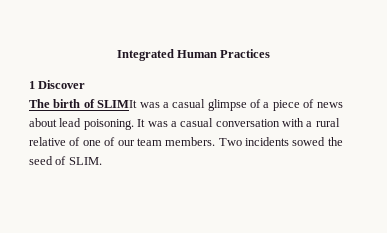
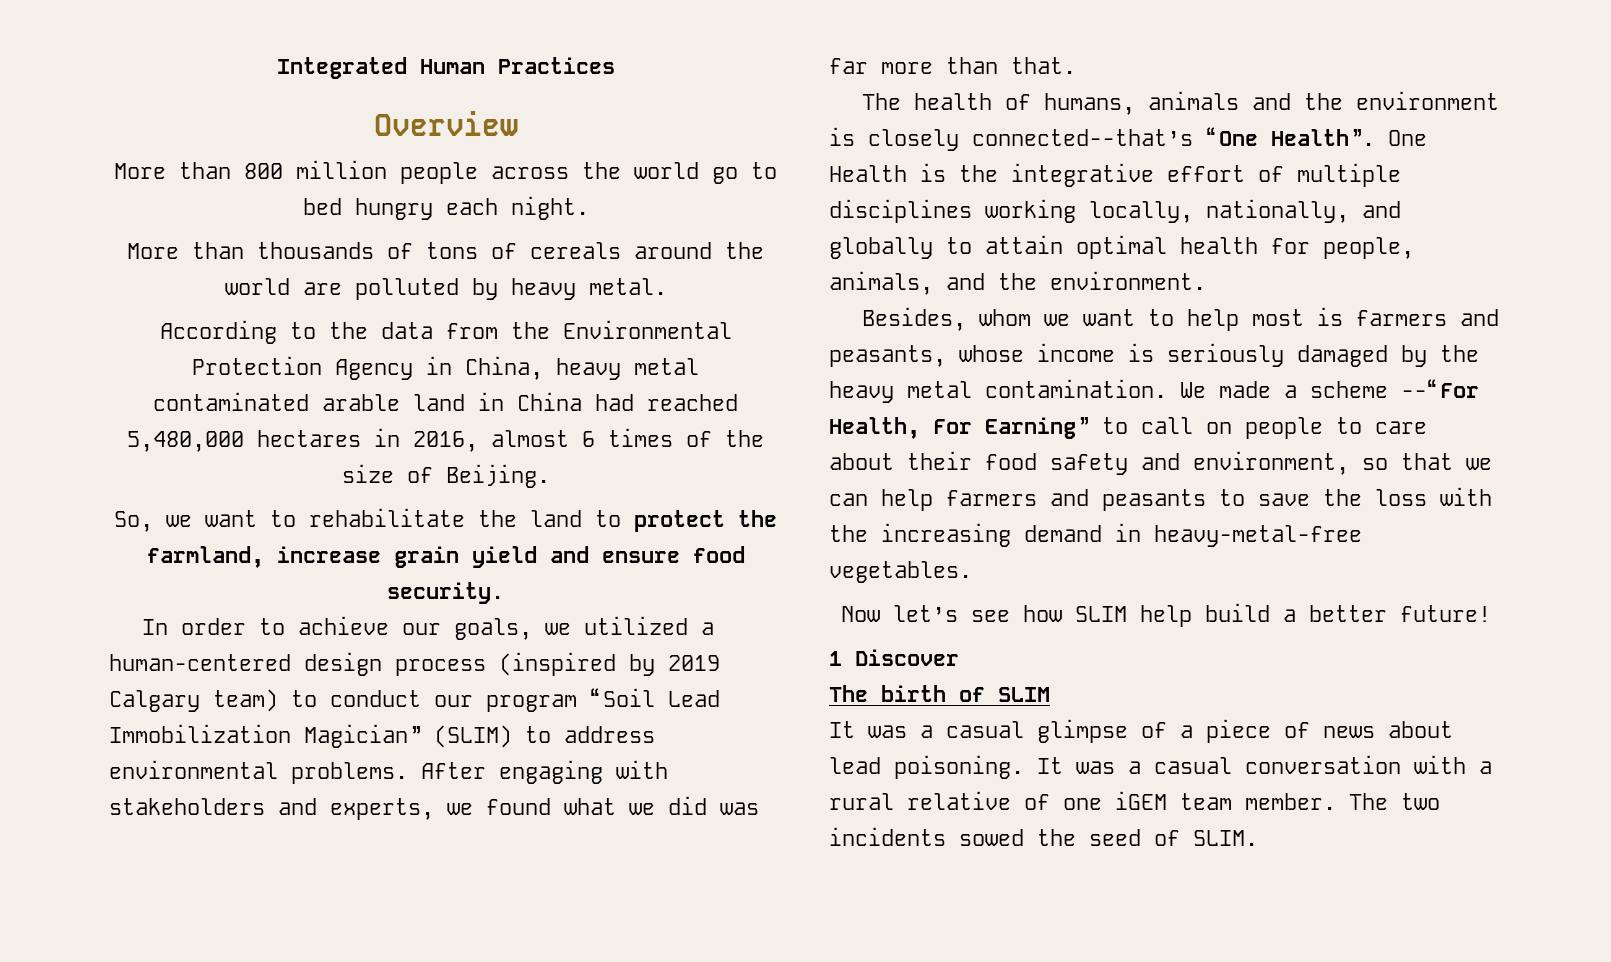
+ Overview
+ More than 800 million people across the world go to bed hungry each night.
+ More than thousands of tons of cereals around the world are polluted by heavy metal.
+ According to the data from the Environmental Protection Agency in China, heavy metal contaminated arable land in China had reached 5,480,000 hectares in 2016, almost 6 times of the size of Beijing.
+ So, we want to rehabilitate the land to protect the farmland, increase grain yield and ensure food security.
+ In order to achieve our goals, we utilized a human-centered design process (inspired by 2019 Calgary team) to conduct our program “Soil Lead Immobilization Magician” (SLIM) to address environmental problems. After engaging with stakeholders and experts, we found what we did was far more than that.
+ The health of humans, animals and the environment is closely connected--that’s “One Health”. One Health is the integrative effort of multiple disciplines working locally, nationally, and globally to attain optimal health for people, animals, and the environment.
+ Besides, whom we want to help most is farmers and peasants, whose income is seriously damaged by the heavy metal contamination. We made a scheme --“For Health, For Earning” to call on people to care about their food safety and environment, so that we can help farmers and peasants to save the loss with the increasing demand in heavy-metal-free vegetables.
+ Now let’s see how SLIM help build a better future!
- The birth of SLIMIt was a casual glimpse of a piece of news about lead poisoning.
+ The birth of SLIM
+ It was a casual glimpse of a piece of news about lead poisoning.
- It was a casual conversation with a rural relative of one of our team members. Two incidents sowed the seed of SLIM.
+ It was a casual conversation with a rural relative of one iGEM team member. The two incidents sowed the seed of SLIM.

